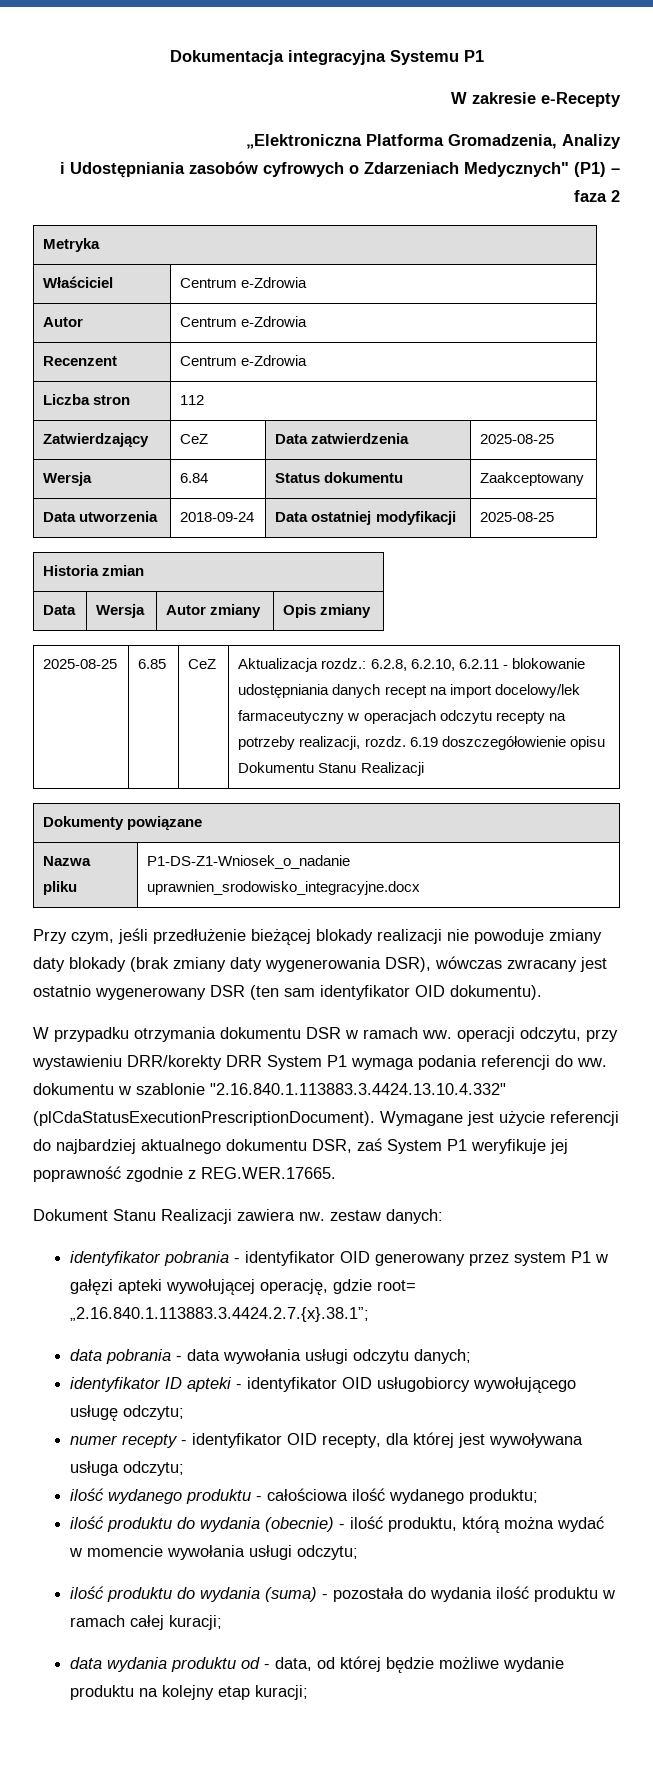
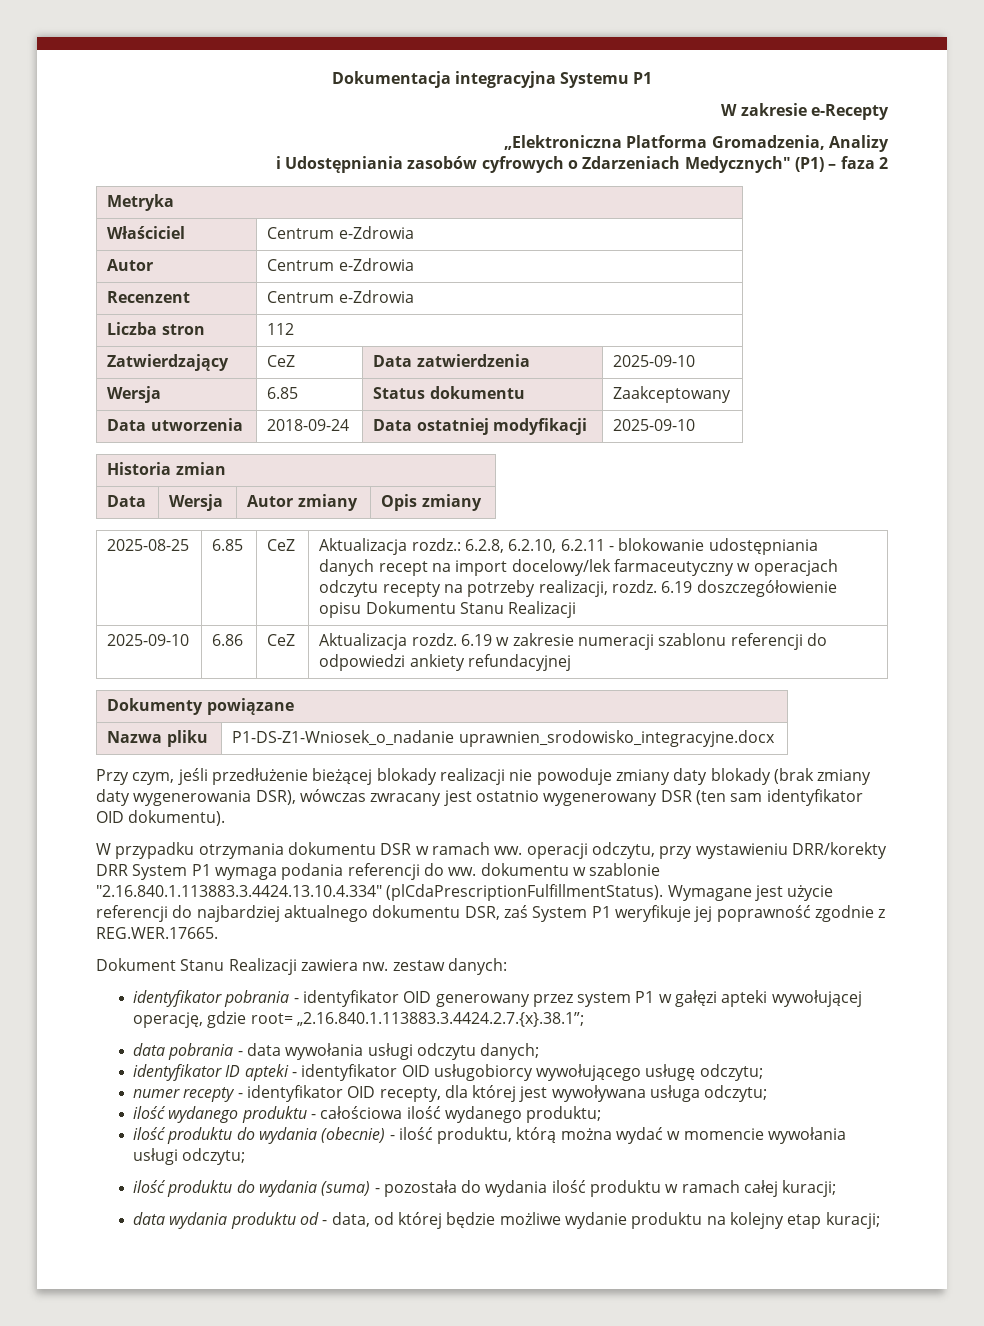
- Zatwierdzający | CeZ | Data zatwierdzenia | 2025-08-25
- Wersja | 6.84 | Status dokumentu | Zaakceptowany
+ Zatwierdzający | CeZ | Data zatwierdzenia | 2025-09-10
+ Wersja | 6.85 | Status dokumentu | Zaakceptowany
- Data utworzenia | 2018-09-24 | Data ostatniej modyfikacji | 2025-08-25
+ Data utworzenia | 2018-09-24 | Data ostatniej modyfikacji | 2025-09-10
+ 2025-09-10 | 6.86 | CeZ | Aktualizacja rozdz. 6.19 w zakresie numeracji szablonu referencji do odpowiedzi ankiety refundacyjnej
- W przypadku otrzymania dokumentu DSR w ramach ww. operacji odczytu, przy wystawieniu DRR/korekty DRR System P1 wymaga podania referencji do ww. dokumentu w szablonie "2.16.840.1.113883.3.4424.13.10.4.332" (plCdaStatusExecutionPrescriptionDocument).
+ W przypadku otrzymania dokumentu DSR w ramach ww. operacji odczytu, przy wystawieniu DRR/korekty DRR System P1 wymaga podania referencji do ww. dokumentu w szablonie "2.16.840.1.113883.3.4424.13.10.4.334" (plCdaPrescriptionFulfillmentStatus).

